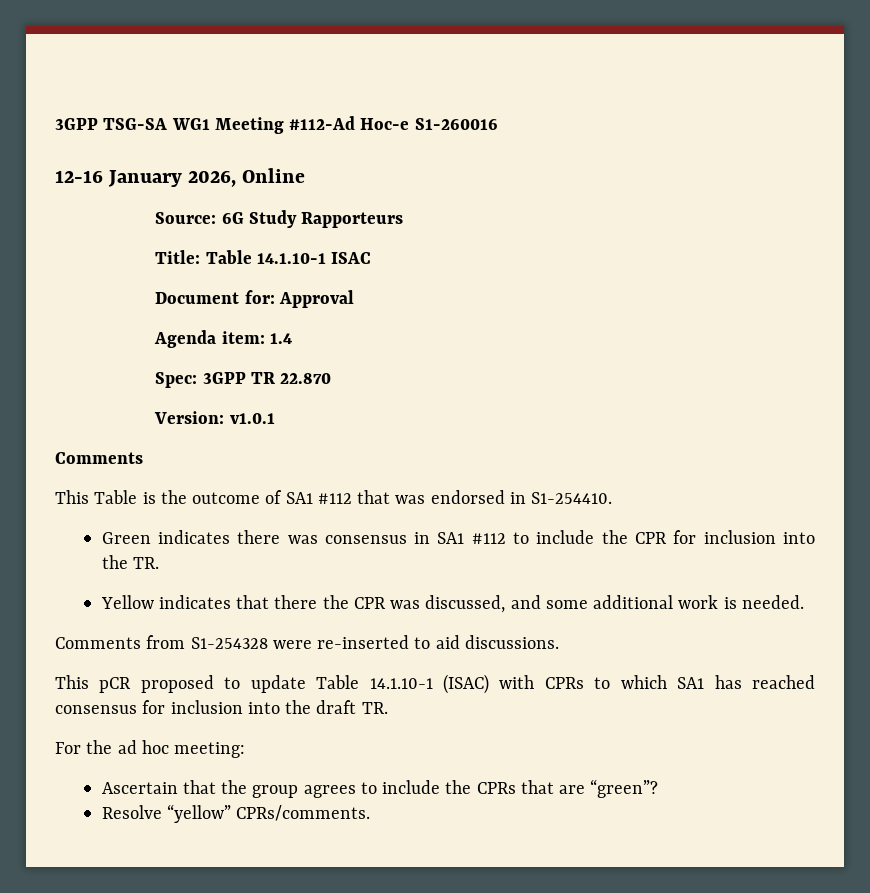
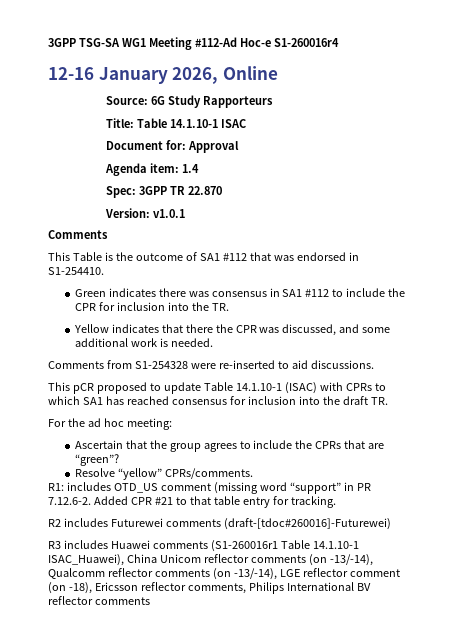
- 3GPP TSG-SA WG1 Meeting #112-Ad Hoc-e S1-260016
+ 3GPP TSG-SA WG1 Meeting #112-Ad Hoc-e S1-260016r4
+ R1: includes OTD_US comment (missing word “support” in PR 7.12.6-2. Added CPR #21 to that table entry for tracking.
+ R2 includes Futurewei comments (draft-[tdoc#260016]-Futurewei)
+ R3 includes Huawei comments (S1-260016r1 Table 14.1.10-1 ISAC_Huawei), China Unicom reflector comments (on -13/-14), Qualcomm reflector comments (on -13/-14), LGE reflector comment (on -18), Ericsson reflector comments, Philips International BV reflector comments

